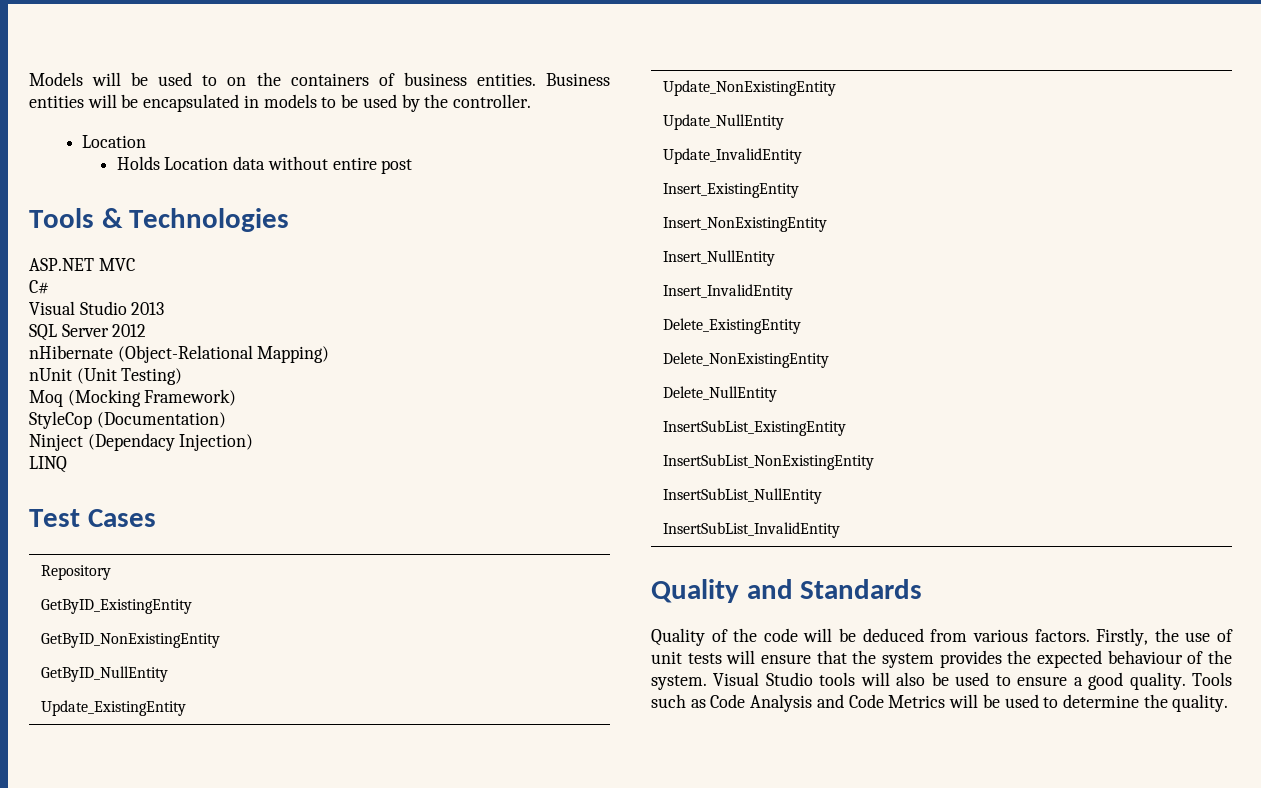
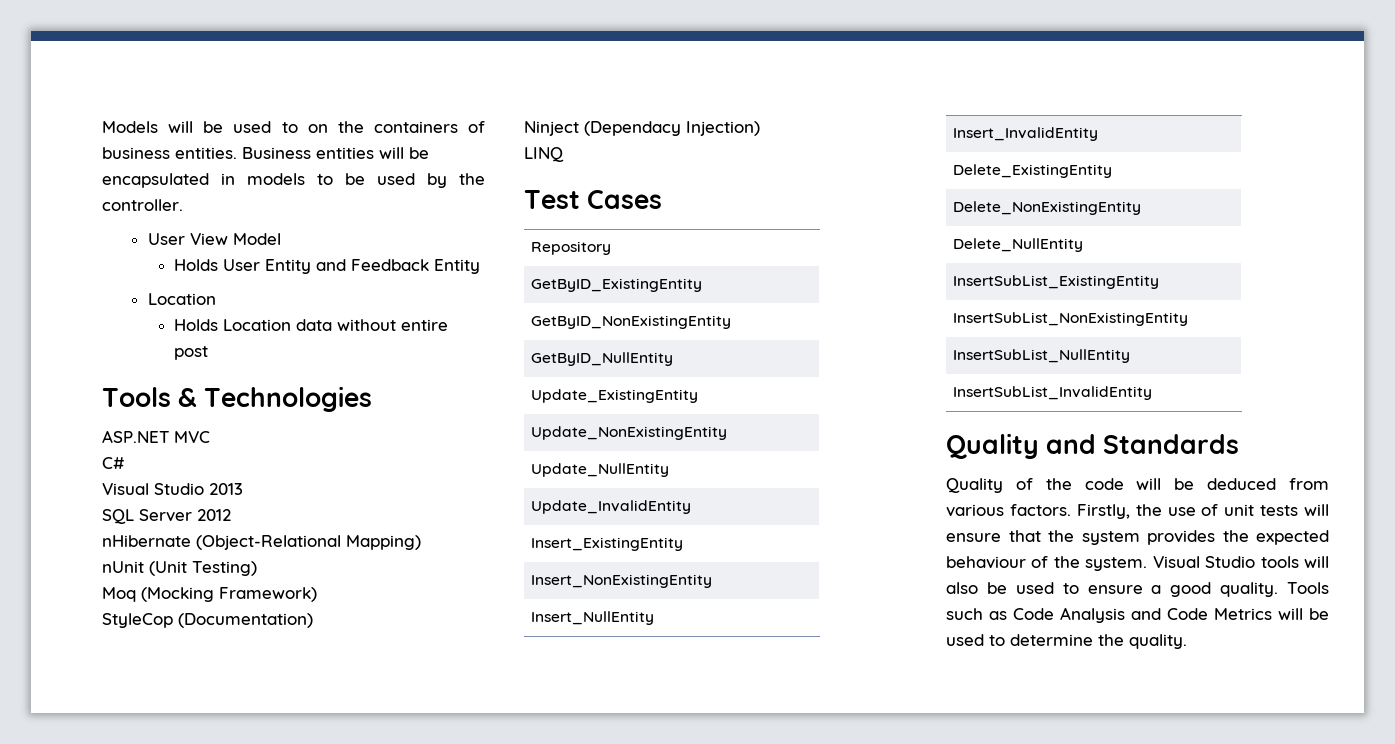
+ User View Model
+ Holds User Entity and Feedback Entity

